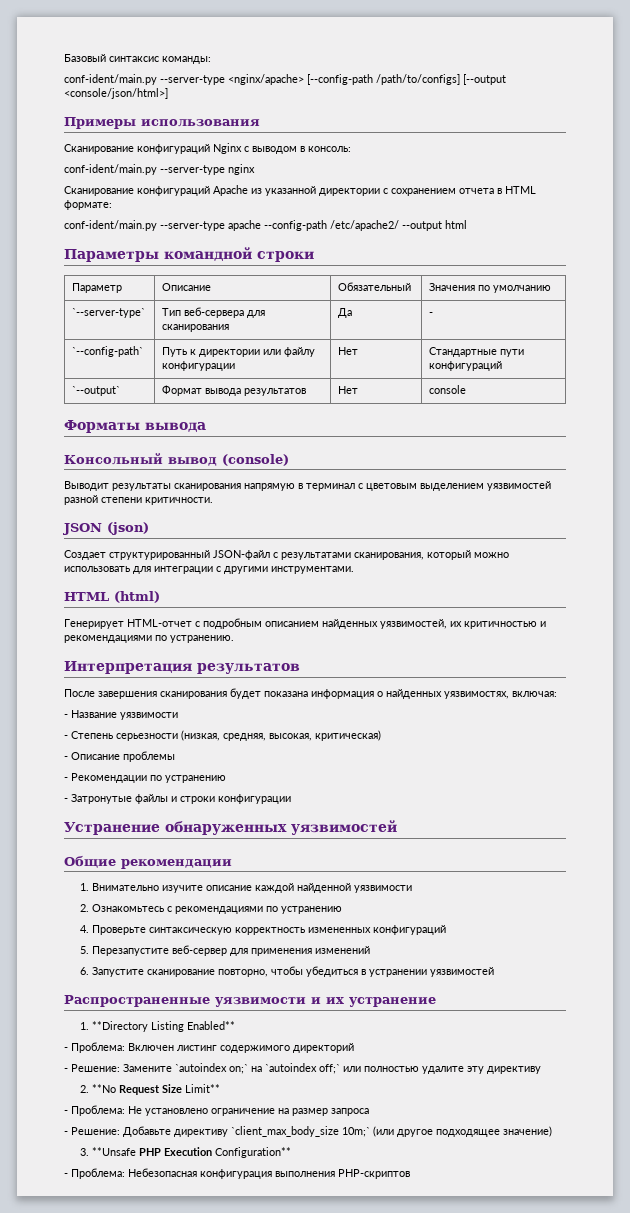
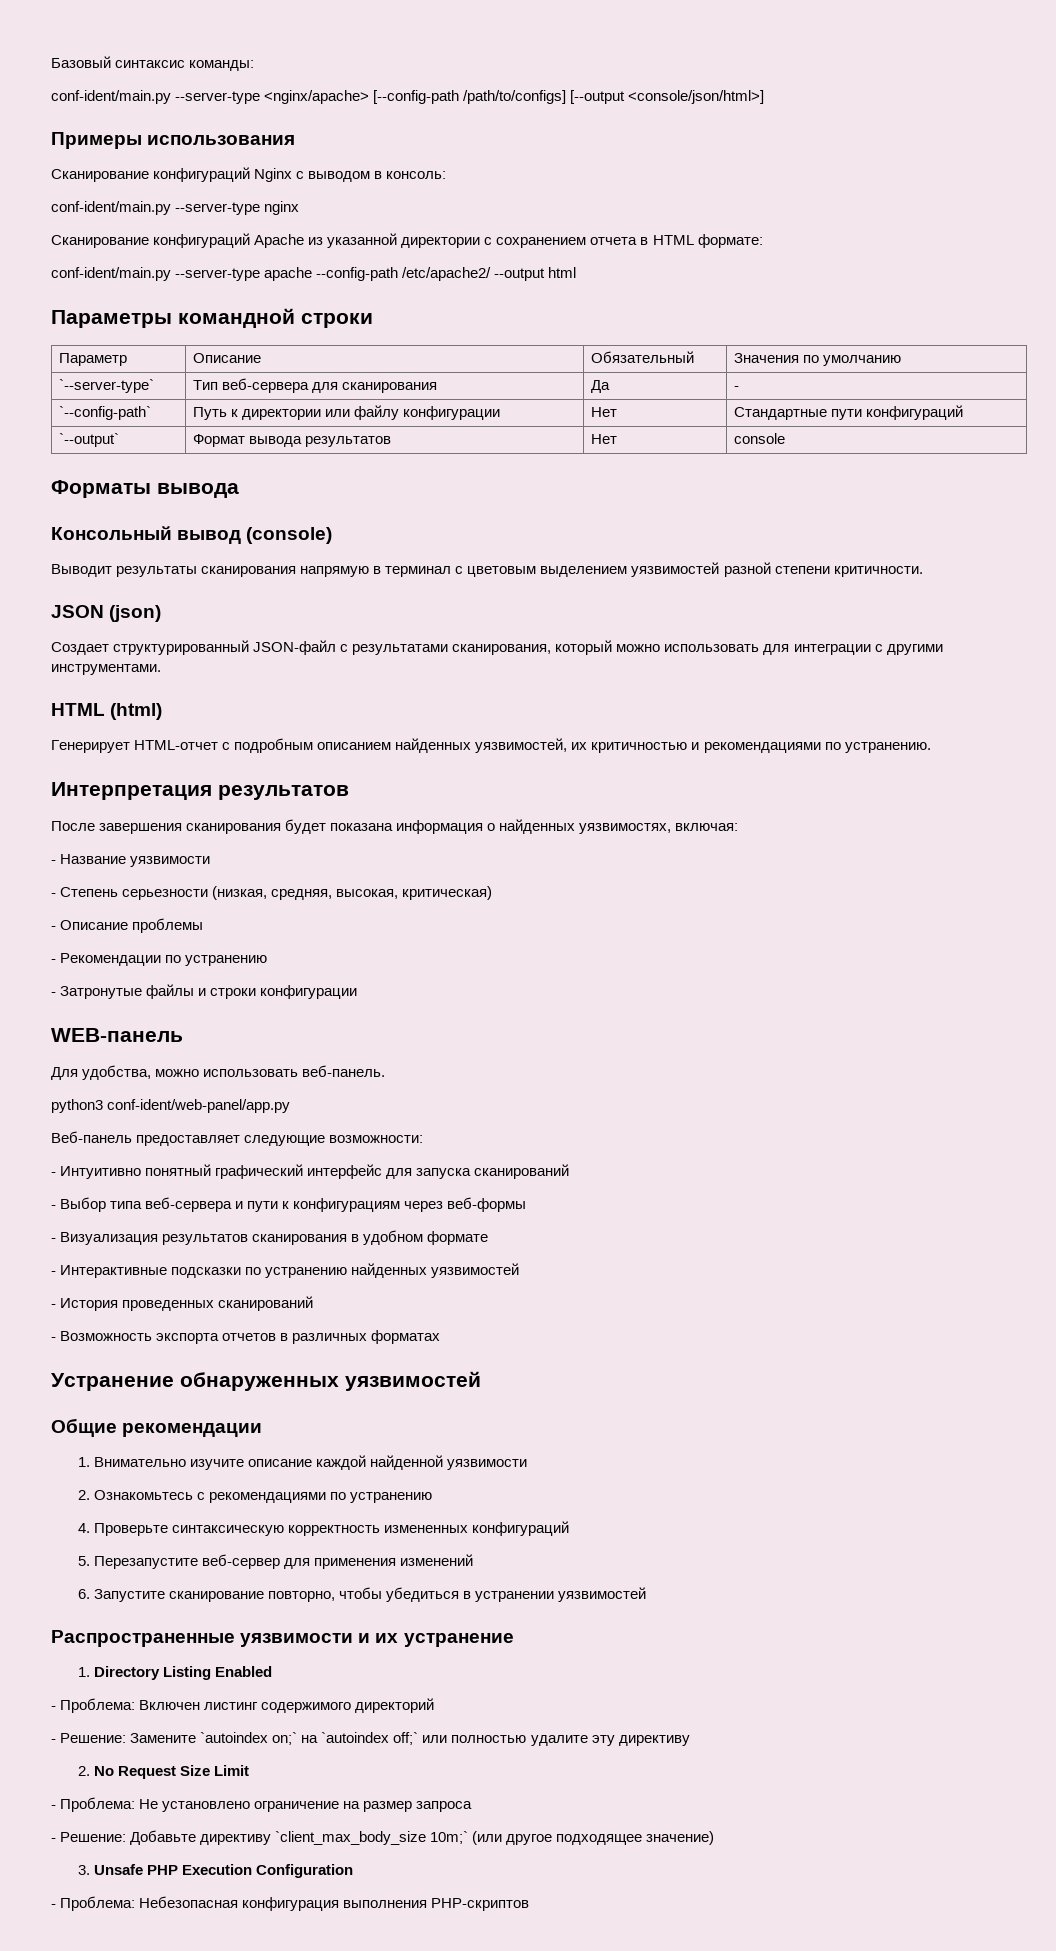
+ WEB-панель
+ Для удобства, можно использовать веб-панель.
+ python3 conf-ident/web-panel/app.py
+ Веб-панель предоставляет следующие возможности:
+ - Интуитивно понятный графический интерфейс для запуска сканирований
+ - Выбор типа веб-сервера и пути к конфигурациям через веб-формы
+ - Визуализация результатов сканирования в удобном формате
+ - Интерактивные подсказки по устранению найденных уязвимостей
+ - История проведенных сканирований
+ - Возможность экспорта отчетов в различных форматах
- 1. **Directory Listing Enabled**
+ 1. Directory Listing Enabled
- 2. **No Request Size Limit**
+ 2. No Request Size Limit
- 3. **Unsafe PHP Execution Configuration**
+ 3. Unsafe PHP Execution Configuration

